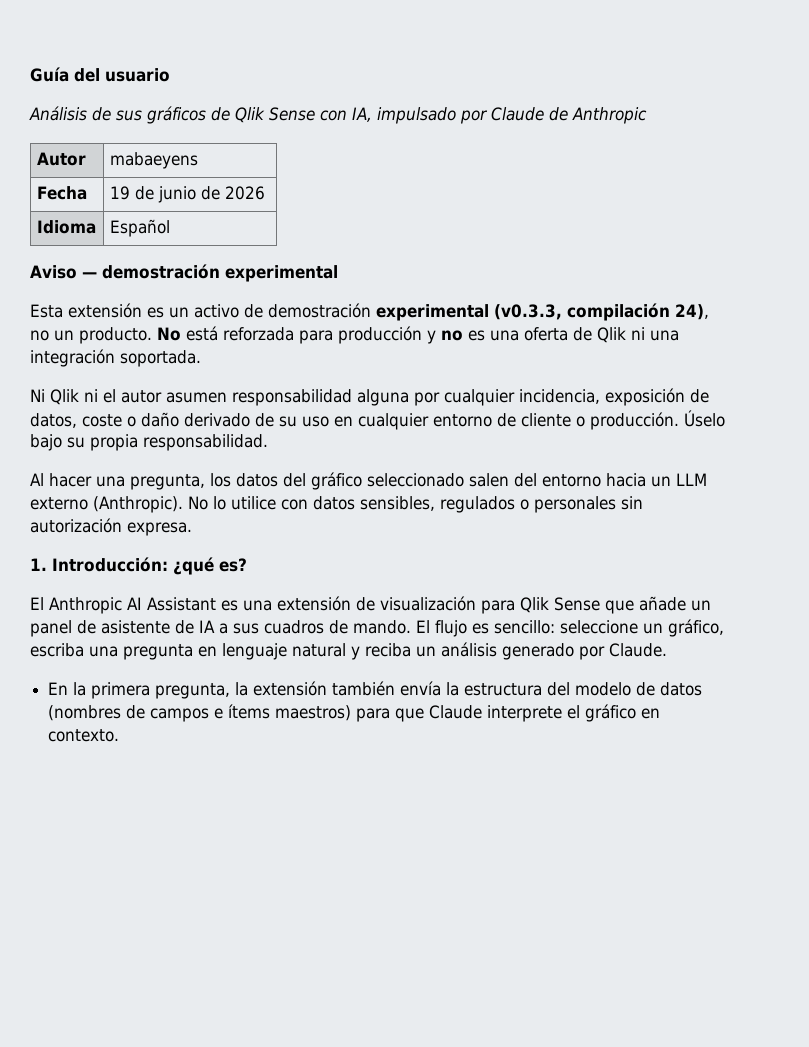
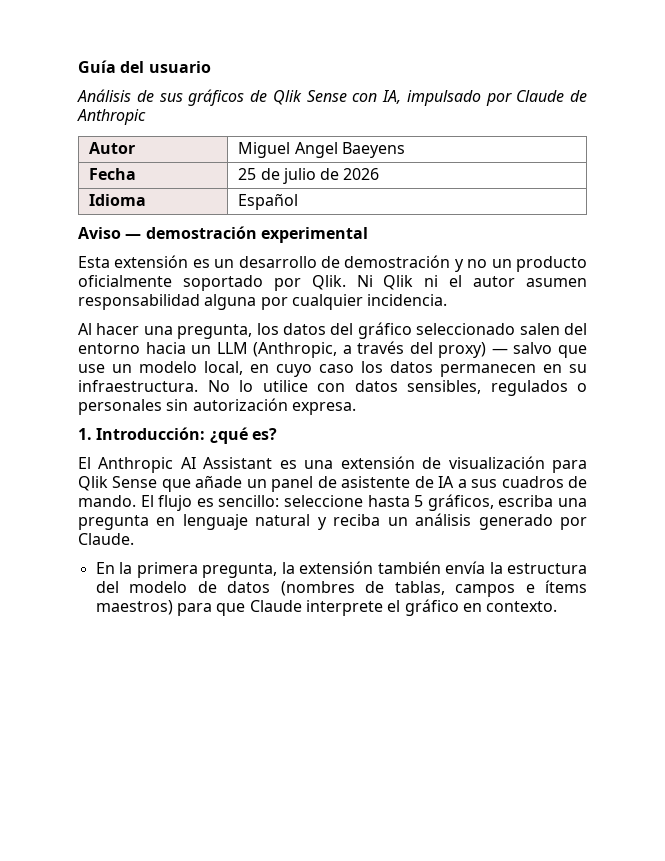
- Autor | mabaeyens
- Fecha | 19 de junio de 2026
+ Autor | Miguel Angel Baeyens
+ Fecha | 25 de julio de 2026
- Esta extensión es un activo de demostración experimental (v0.3.3, compilación 24), no un producto. No está reforzada para producción y no es una oferta de Qlik ni una integración soportada.
- Ni Qlik ni el autor asumen responsabilidad alguna por cualquier incidencia, exposición de datos, coste o daño derivado de su uso en cualquier entorno de cliente o producción. Úselo bajo su propia responsabilidad.
+ Esta extensión es un desarrollo de demostración y no un producto oficialmente soportado por Qlik. Ni Qlik ni el autor asumen responsabilidad alguna por cualquier incidencia.
- Al hacer una pregunta, los datos del gráfico seleccionado salen del entorno hacia un LLM externo (Anthropic).
+ Al hacer una pregunta, los datos del gráfico seleccionado salen del entorno hacia un LLM (Anthropic, a través del proxy) — salvo que use un modelo local, en cuyo caso los datos permanecen en su infraestructura.
- El flujo es sencillo: seleccione un gráfico, escriba una pregunta en lenguaje natural y reciba un análisis generado por Claude.
+ El flujo es sencillo: seleccione hasta 5 gráficos, escriba una pregunta en lenguaje natural y reciba un análisis generado por Claude.
- En la primera pregunta, la extensión también envía la estructura del modelo de datos (nombres de campos e ítems maestros) para que Claude interprete el gráfico en contexto.
+ En la primera pregunta, la extensión también envía la estructura del modelo de datos (nombres de tablas, campos e ítems maestros) para que Claude interprete el gráfico en contexto.

